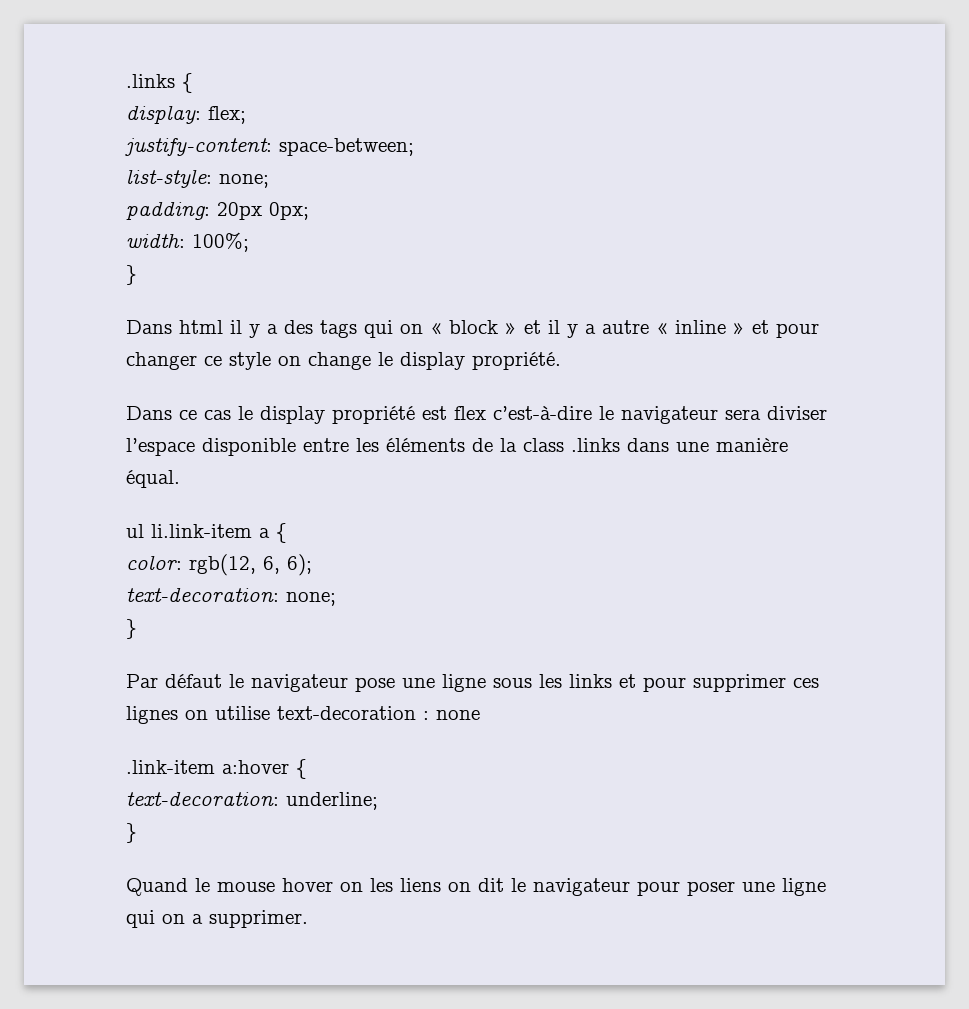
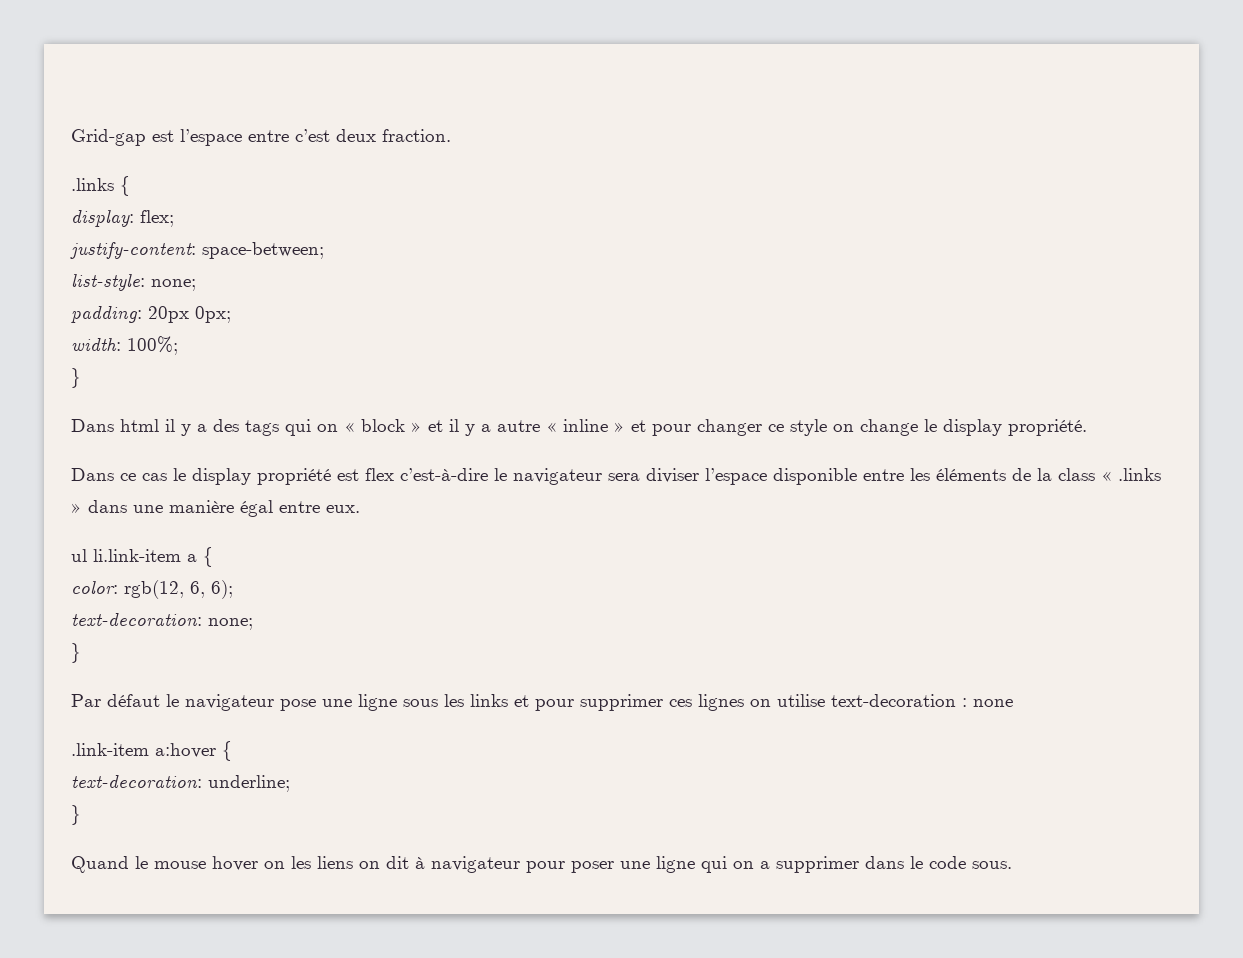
+ Grid-gap est l’espace entre c’est deux fraction.
- Dans ce cas le display propriété est flex c’est-à-dire le navigateur sera diviser l’espace disponible entre les éléments de la class .links dans une manière équal.
+ Dans ce cas le display propriété est flex c’est-à-dire le navigateur sera diviser l’espace disponible entre les éléments de la class « .links » dans une manière égal entre eux.
- Quand le mouse hover on les liens on dit le navigateur pour poser une ligne qui on a supprimer.
+ Quand le mouse hover on les liens on dit à navigateur pour poser une ligne qui on a supprimer dans le code sous.

